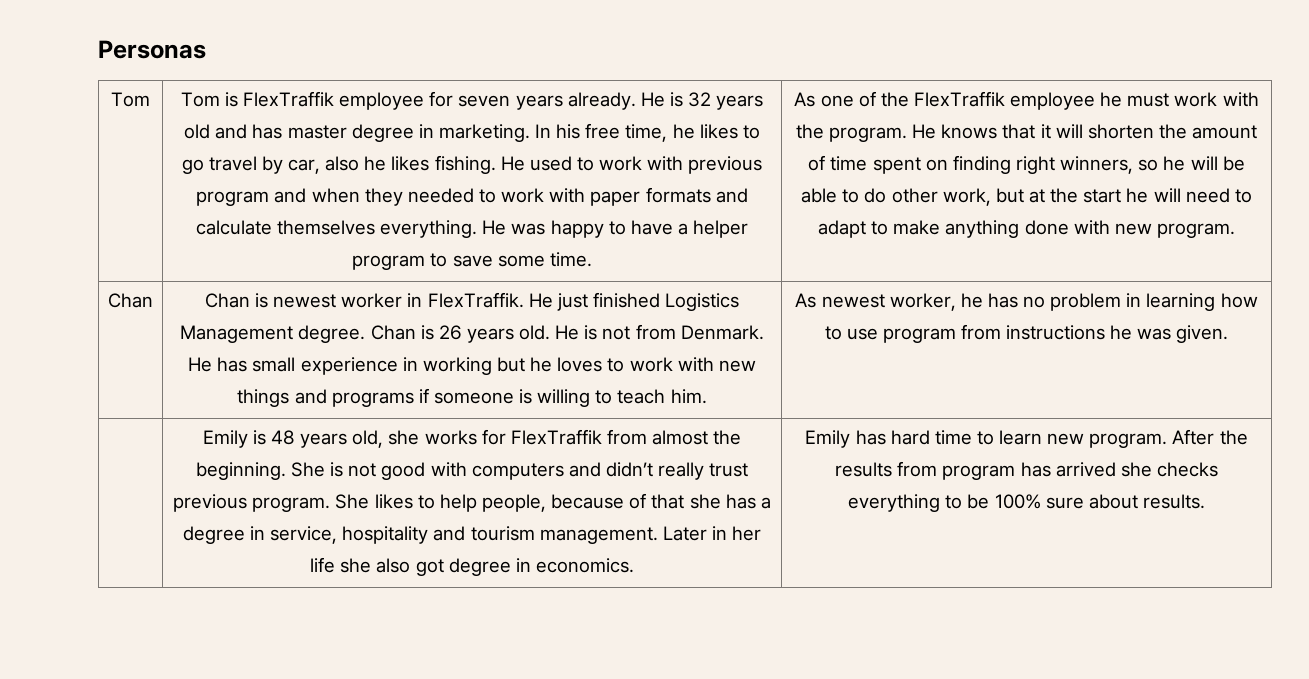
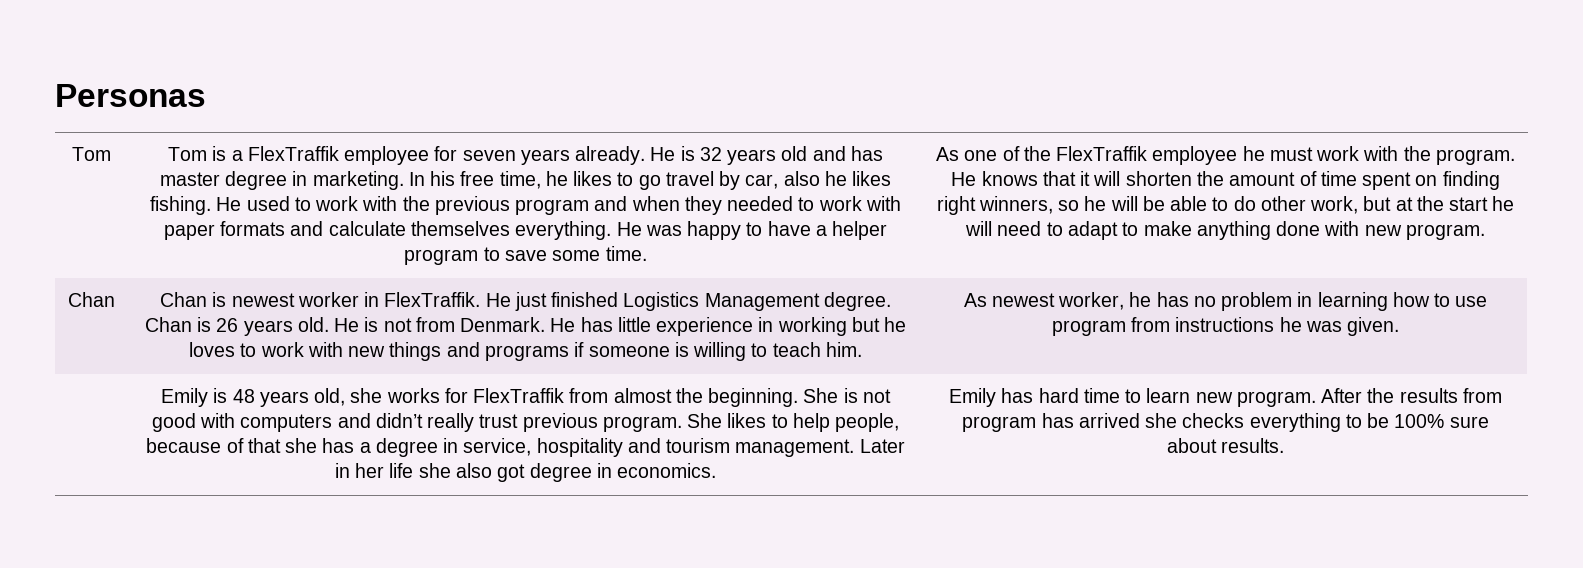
- Tom is FlexTraffik employee for seven years already.
+ Tom is a FlexTraffik employee for seven years already.
- He used to work with previous program and when they needed to work with paper formats and calculate themselves everything.
+ He used to work with the previous program and when they needed to work with paper formats and calculate themselves everything.
- He has small experience in working but he loves to work with new things and programs if someone is willing to teach him.
+ He has little experience in working but he loves to work with new things and programs if someone is willing to teach him.

